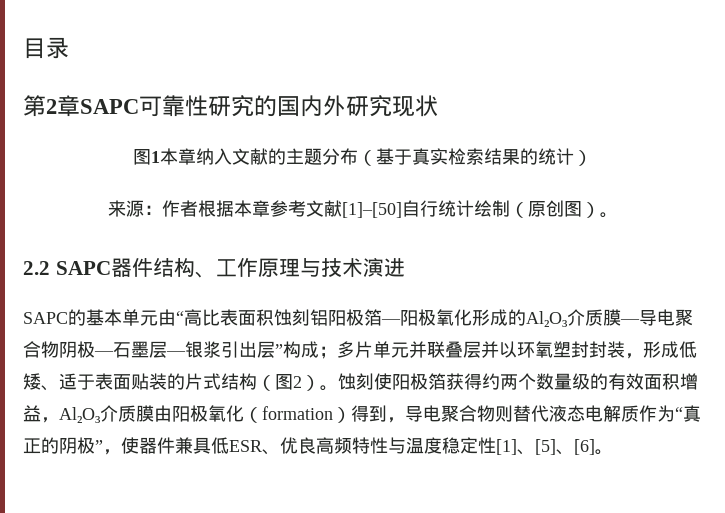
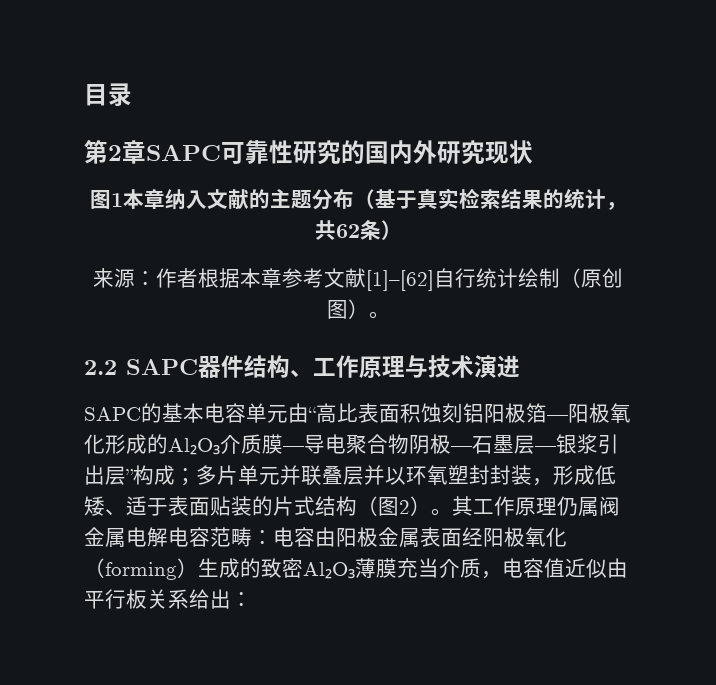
- 图1本章纳入文献的主题分布（基于真实检索结果的统计）
+ 图1本章纳入文献的主题分布（基于真实检索结果的统计，共62条）
- 来源：作者根据本章参考文献[1]–[50]自行统计绘制（原创图）。
+ 来源：作者根据本章参考文献[1]–[62]自行统计绘制（原创图）。
- SAPC的基本单元由“高比表面积蚀刻铝阳极箔—阳极氧化形成的Al₂O₃介质膜—导电聚合物阴极—石墨层—银浆引出层”构成；多片单元并联叠层并以环氧塑封封装，形成低矮、适于表面贴装的片式结构（图2）。
+ SAPC的基本电容单元由“高比表面积蚀刻铝阳极箔—阳极氧化形成的Al₂O₃介质膜—导电聚合物阴极—石墨层—银浆引出层”构成；多片单元并联叠层并以环氧塑封封装，形成低矮、适于表面贴装的片式结构（图2）。
- 蚀刻使阳极箔获得约两个数量级的有效面积增益，Al₂O₃介质膜由阳极氧化（formation）得到，导电聚合物则替代液态电解质作为“真正的阴极”，使器件兼具低ESR、优良高频特性与温度稳定性[1]、[5]、[6]。
+ 其工作原理仍属阀金属电解电容范畴：电容由阳极金属表面经阳极氧化（forming）生成的致密Al₂O₃薄膜充当介质，电容值近似由平行板关系给出：

